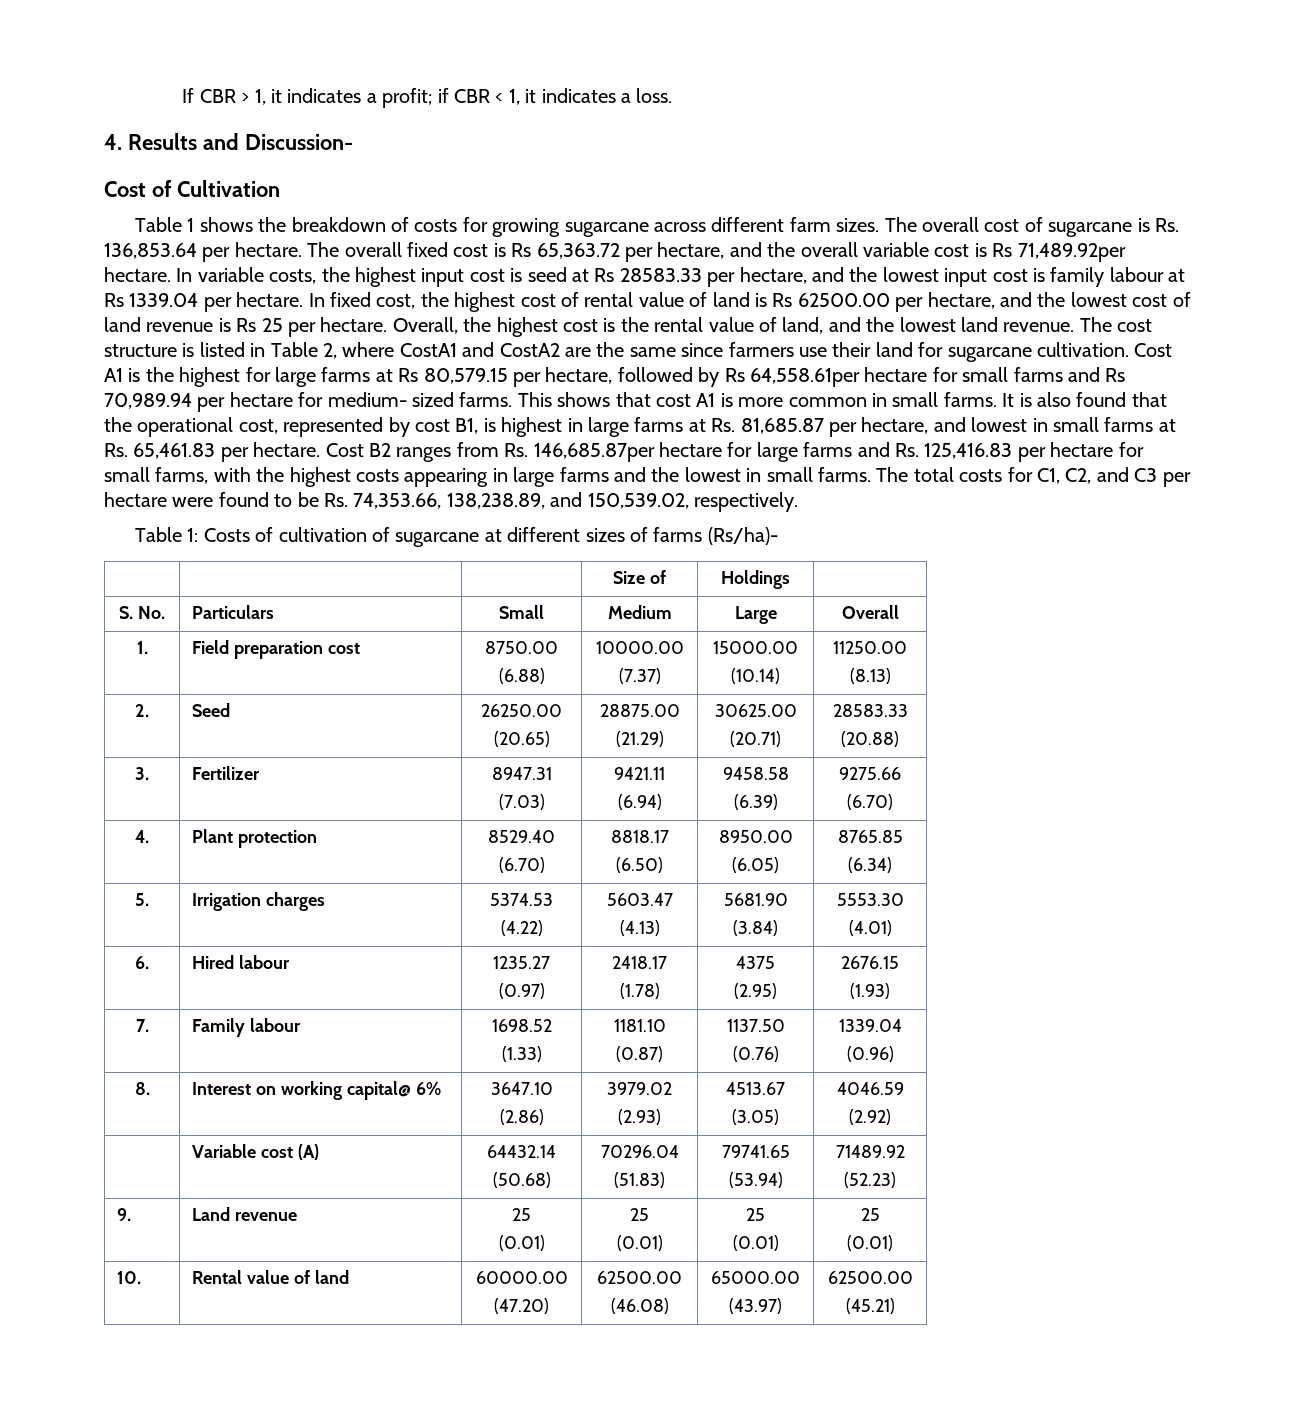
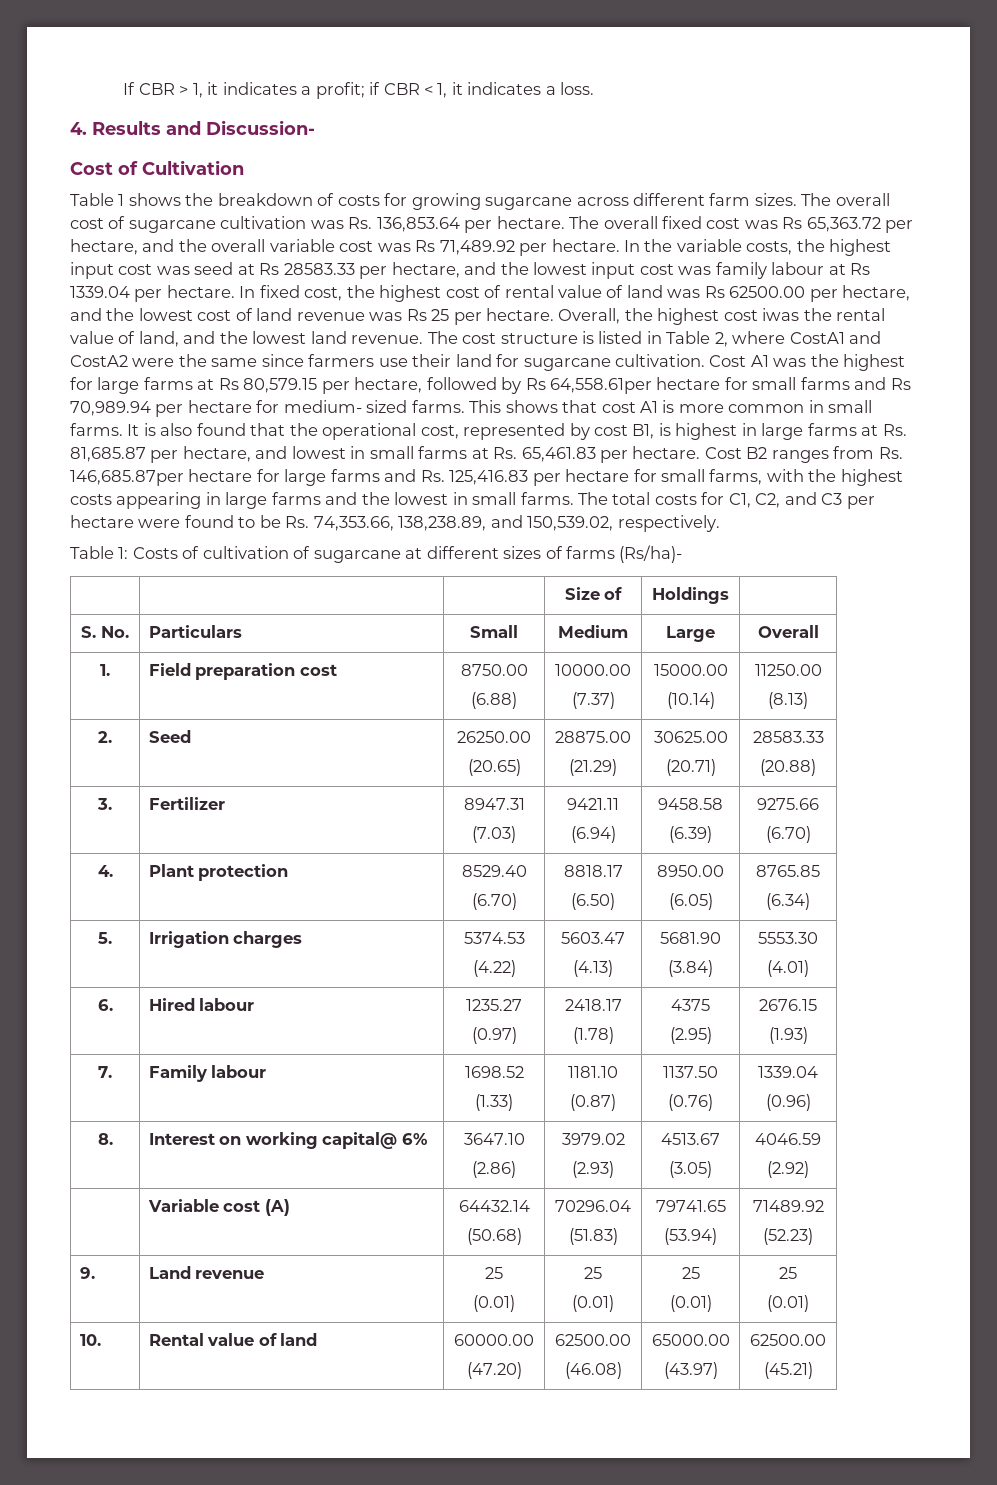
- The overall cost of sugarcane is Rs. 136,853.64 per hectare.
+ The overall cost of sugarcane cultivation was Rs. 136,853.64 per hectare.
- The overall fixed cost is Rs 65,363.72 per hectare, and the overall variable cost is Rs 71,489.92per hectare. In variable costs, the highest input cost is seed at Rs 28583.33 per hectare, and the lowest input cost is family labour at Rs 1339.04 per hectare.
+ The overall fixed cost was Rs 65,363.72 per hectare, and the overall variable cost was Rs 71,489.92 per hectare. In the variable costs, the highest input cost was seed at Rs 28583.33 per hectare, and the lowest input cost was family labour at Rs 1339.04 per hectare.
- In fixed cost, the highest cost of rental value of land is Rs 62500.00 per hectare, and the lowest cost of land revenue is Rs 25 per hectare.
+ In fixed cost, the highest cost of rental value of land was Rs 62500.00 per hectare, and the lowest cost of land revenue was Rs 25 per hectare.
- Overall, the highest cost is the rental value of land, and the lowest land revenue.
+ Overall, the highest cost iwas the rental value of land, and the lowest land revenue.
- The cost structure is listed in Table 2, where CostA1 and CostA2 are the same since farmers use their land for sugarcane cultivation.
+ The cost structure is listed in Table 2, where CostA1 and CostA2 were the same since farmers use their land for sugarcane cultivation.
- Cost A1 is the highest for large farms at Rs 80,579.15 per hectare, followed by Rs 64,558.61per hectare for small farms and Rs 70,989.94 per hectare for medium- sized farms.
+ Cost A1 was the highest for large farms at Rs 80,579.15 per hectare, followed by Rs 64,558.61per hectare for small farms and Rs 70,989.94 per hectare for medium- sized farms.

